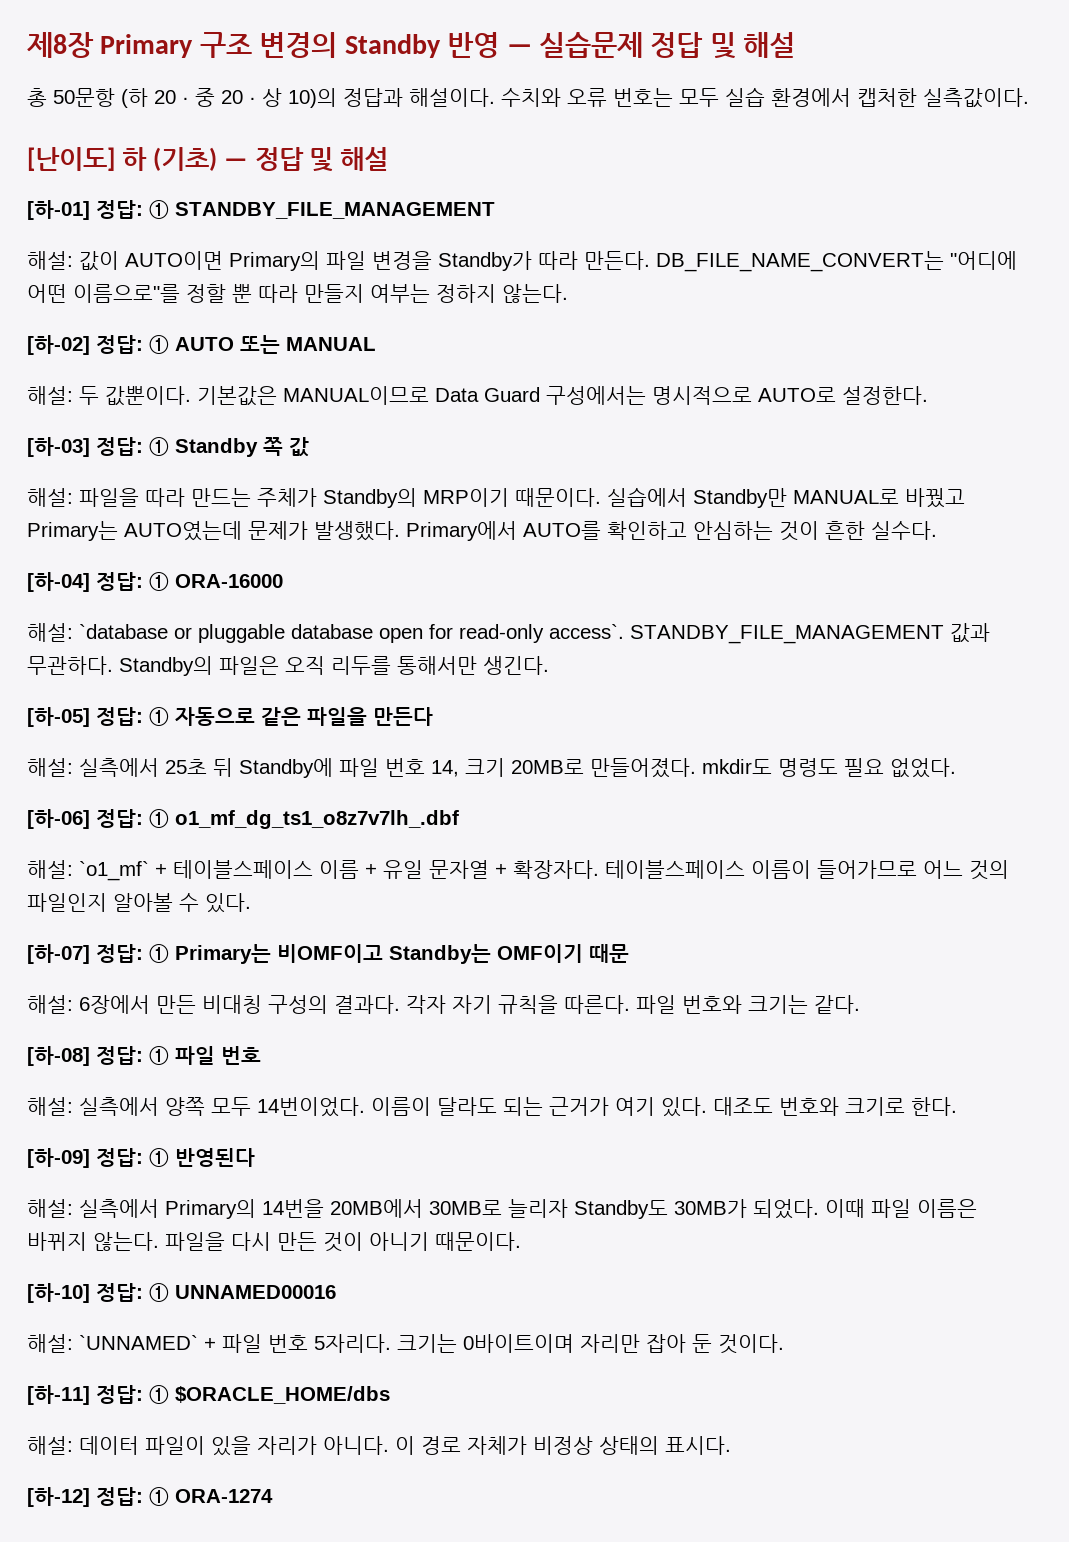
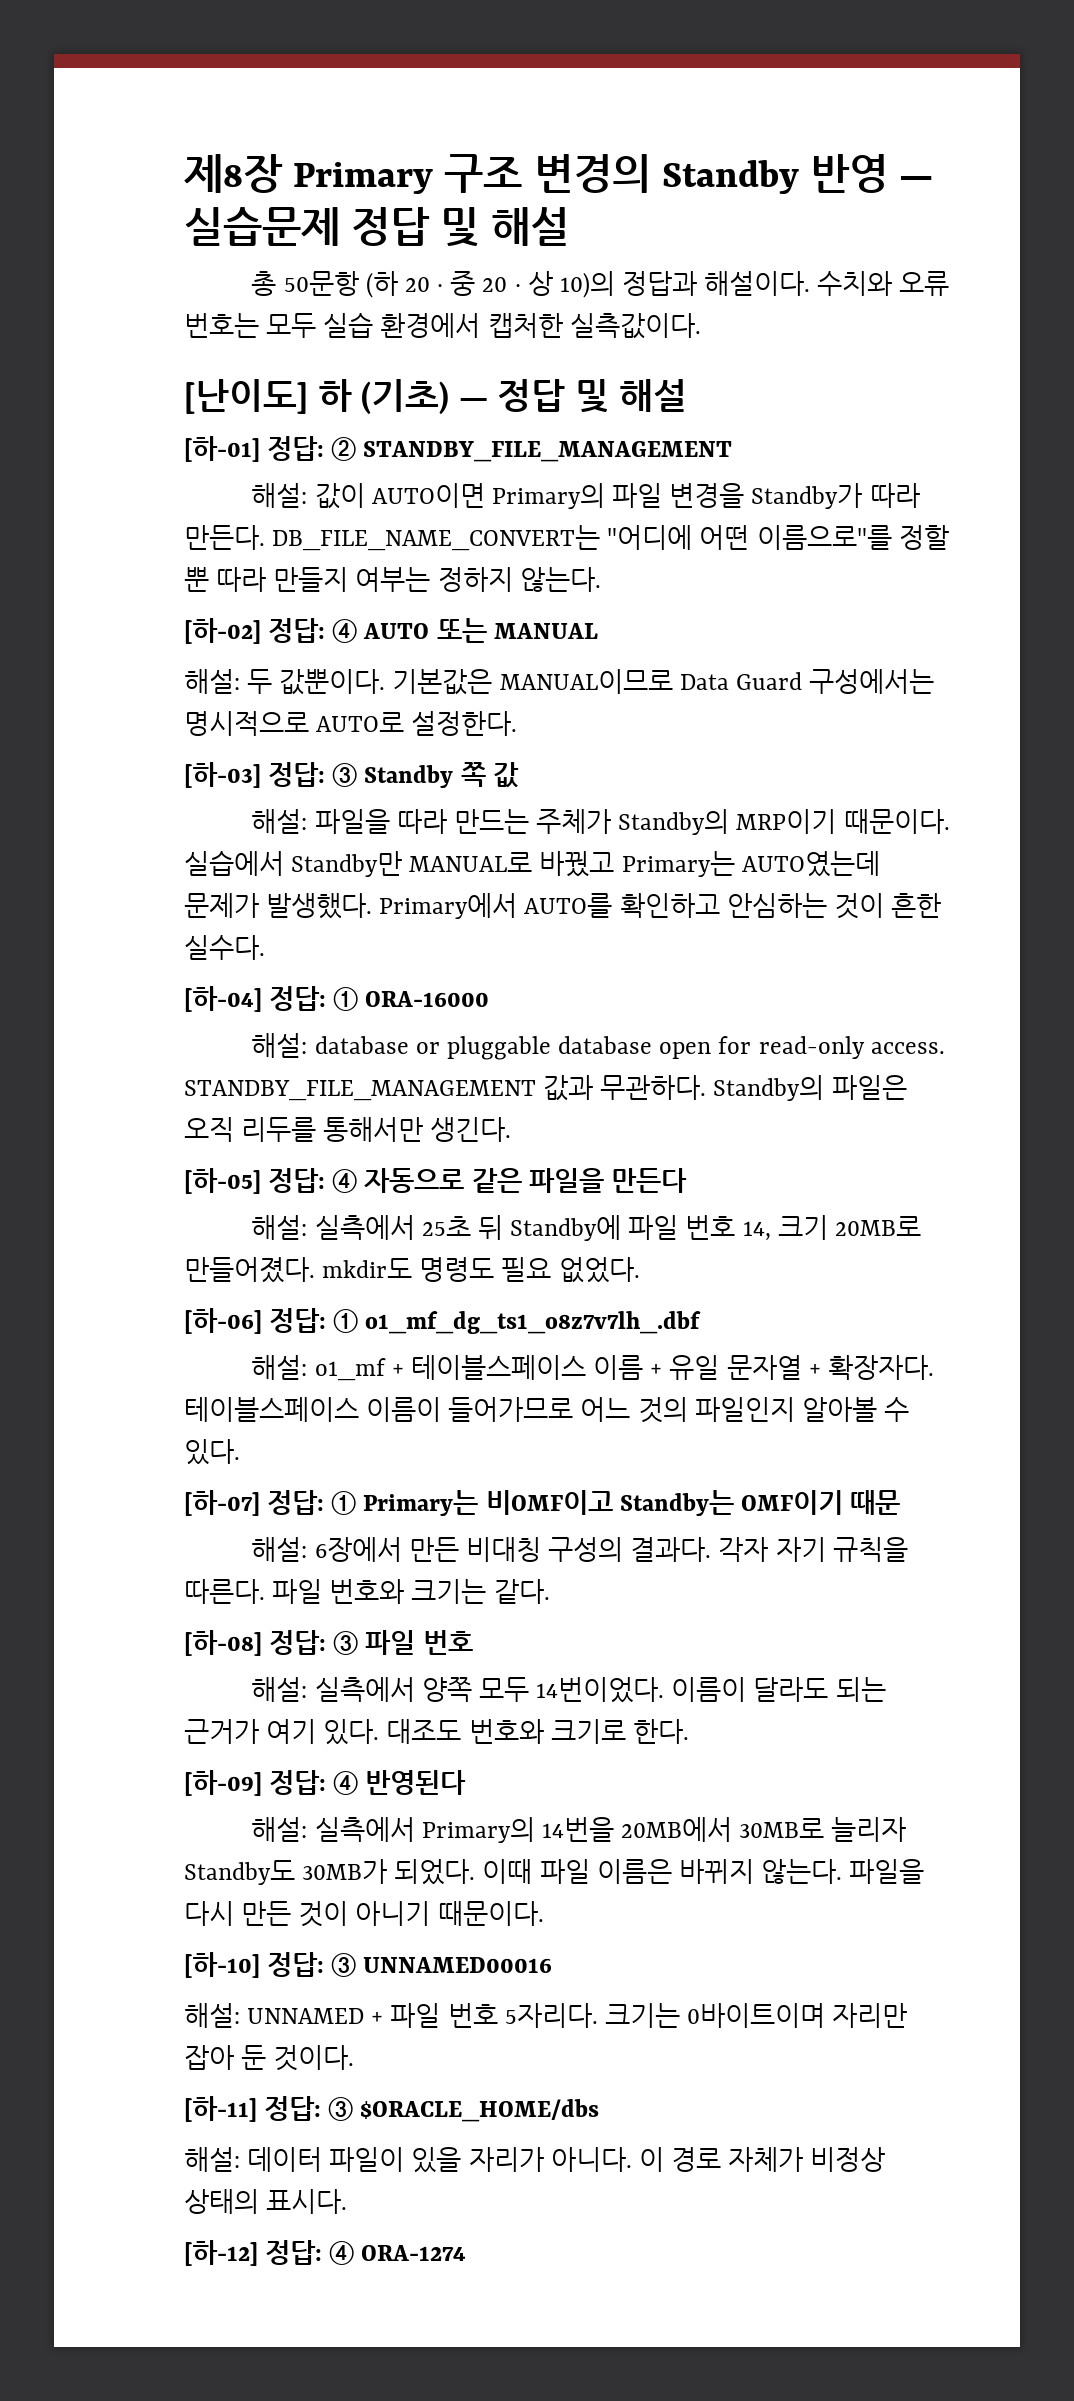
- [하-01] 정답: ① STANDBY_FILE_MANAGEMENT
+ [하-01] 정답: ② STANDBY_FILE_MANAGEMENT
- [하-02] 정답: ① AUTO 또는 MANUAL
+ [하-02] 정답: ④ AUTO 또는 MANUAL
- [하-03] 정답: ① Standby 쪽 값
+ [하-03] 정답: ③ Standby 쪽 값
- 해설: `database or pluggable database open for read-only access`.
+ 해설: database or pluggable database open for read-only access.
- [하-05] 정답: ① 자동으로 같은 파일을 만든다
+ [하-05] 정답: ④ 자동으로 같은 파일을 만든다
- 해설: `o1_mf` + 테이블스페이스 이름 + 유일 문자열 + 확장자다.
+ 해설: o1_mf + 테이블스페이스 이름 + 유일 문자열 + 확장자다.
- [하-08] 정답: ① 파일 번호
+ [하-08] 정답: ③ 파일 번호
- [하-09] 정답: ① 반영된다
+ [하-09] 정답: ④ 반영된다
- [하-10] 정답: ① UNNAMED00016
+ [하-10] 정답: ③ UNNAMED00016
- 해설: `UNNAMED` + 파일 번호 5자리다.
+ 해설: UNNAMED + 파일 번호 5자리다.
- [하-11] 정답: ① $ORACLE_HOME/dbs
+ [하-11] 정답: ③ $ORACLE_HOME/dbs
- [하-12] 정답: ① ORA-1274
+ [하-12] 정답: ④ ORA-1274

